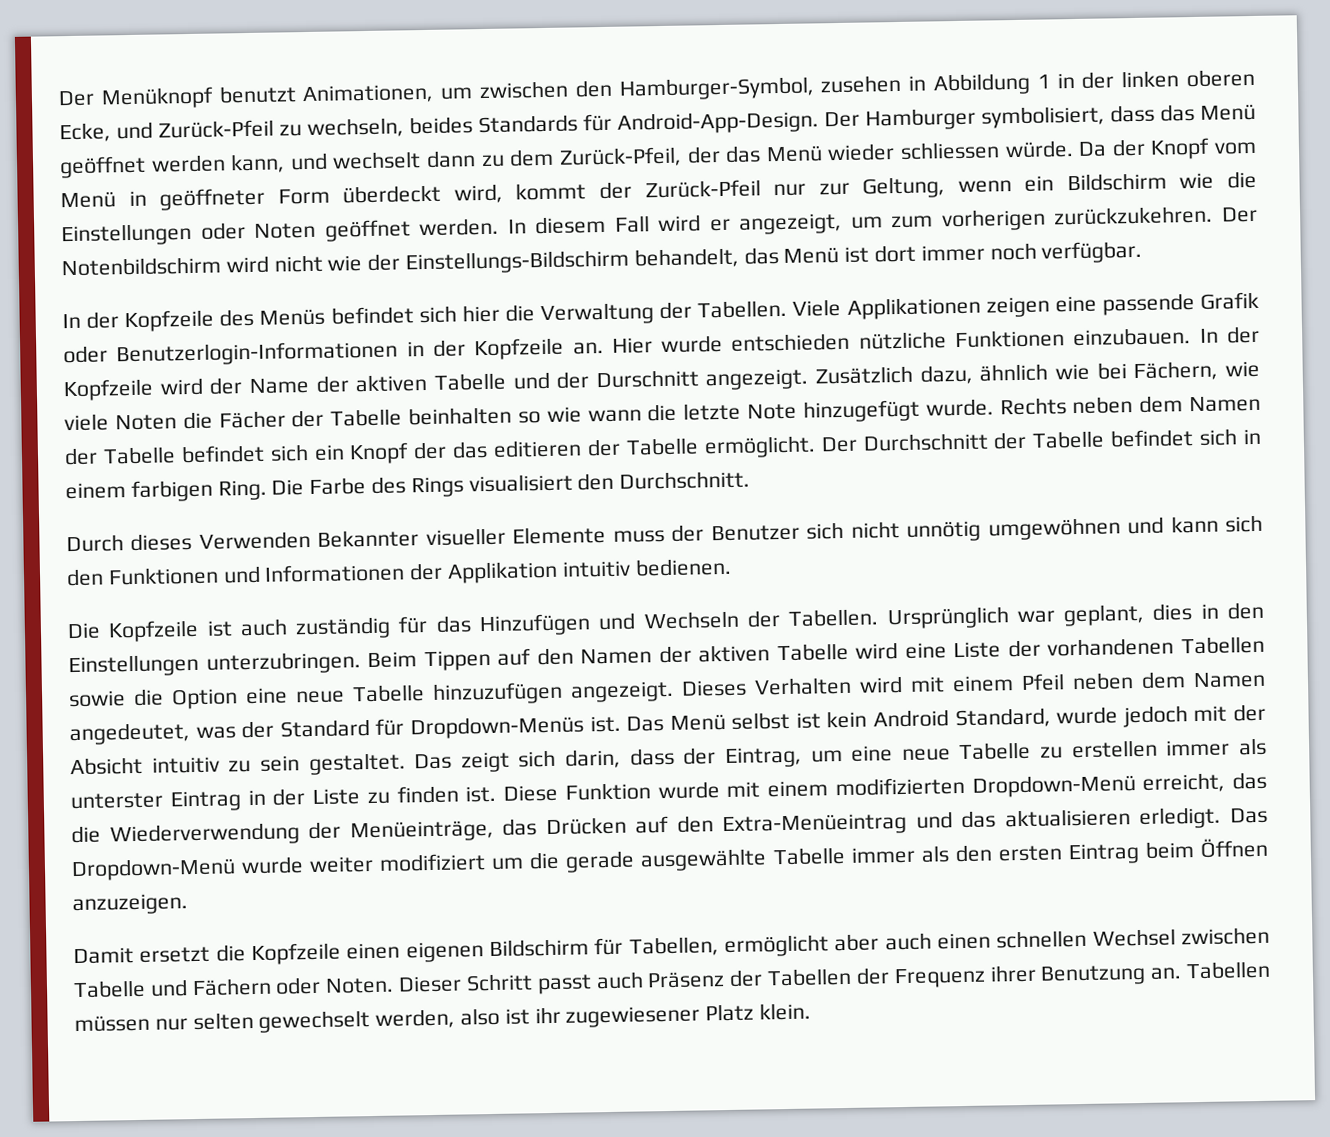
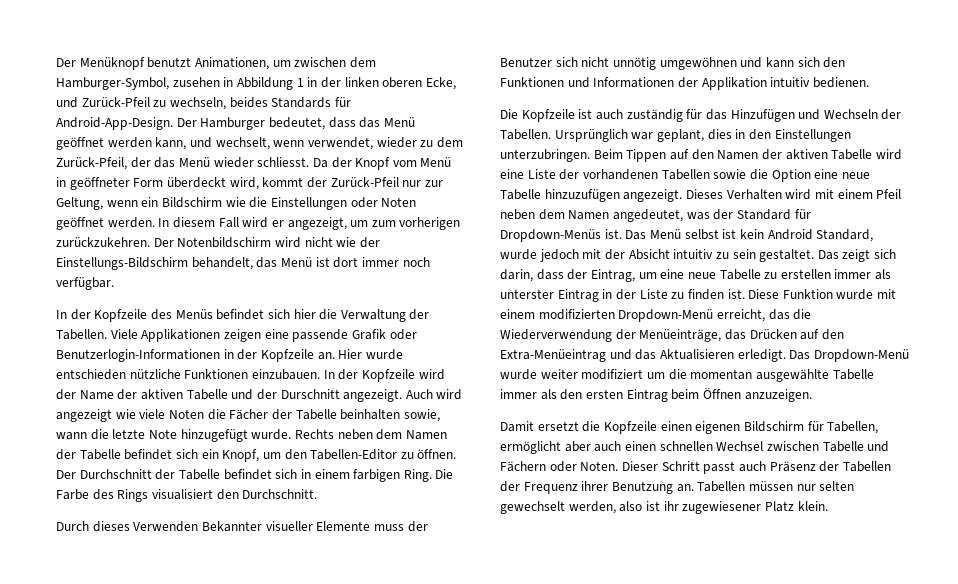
- Der Menüknopf benutzt Animationen, um zwischen den Hamburger-Symbol, zusehen in Abbildung 1 in der linken oberen Ecke, und Zurück-Pfeil zu wechseln, beides Standards für Android-App-Design.
+ Der Menüknopf benutzt Animationen, um zwischen dem Hamburger-Symbol, zusehen in Abbildung 1 in der linken oberen Ecke, und Zurück-Pfeil zu wechseln, beides Standards für Android-App-Design.
- Der Hamburger symbolisiert, dass das Menü geöffnet werden kann, und wechselt dann zu dem Zurück-Pfeil, der das Menü wieder schliessen würde.
+ Der Hamburger bedeutet, dass das Menü geöffnet werden kann, und wechselt, wenn verwendet, wieder zu dem Zurück-Pfeil, der das Menü wieder schliesst.
- Zusätzlich dazu, ähnlich wie bei Fächern, wie viele Noten die Fächer der Tabelle beinhalten so wie wann die letzte Note hinzugefügt wurde.
+ Auch wird angezeigt wie viele Noten die Fächer der Tabelle beinhalten sowie, wann die letzte Note hinzugefügt wurde.
- Rechts neben dem Namen der Tabelle befindet sich ein Knopf der das editieren der Tabelle ermöglicht.
+ Rechts neben dem Namen der Tabelle befindet sich ein Knopf, um den Tabellen-Editor zu öffnen.
- Diese Funktion wurde mit einem modifizierten Dropdown-Menü erreicht, das die Wiederverwendung der Menüeinträge, das Drücken auf den Extra-Menüeintrag und das aktualisieren erledigt.
+ Diese Funktion wurde mit einem modifizierten Dropdown-Menü erreicht, das die Wiederverwendung der Menüeinträge, das Drücken auf den Extra-Menüeintrag und das Aktualisieren erledigt.
- Das Dropdown-Menü wurde weiter modifiziert um die gerade ausgewählte Tabelle immer als den ersten Eintrag beim Öffnen anzuzeigen.
+ Das Dropdown-Menü wurde weiter modifiziert um die momentan ausgewählte Tabelle immer als den ersten Eintrag beim Öffnen anzuzeigen.

